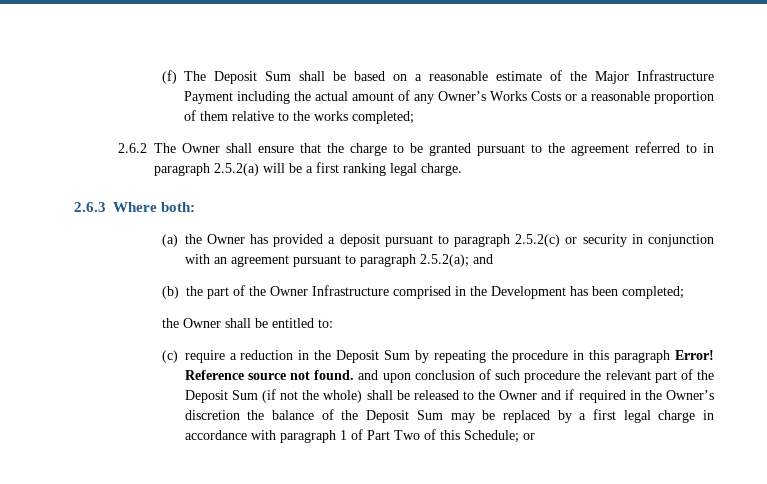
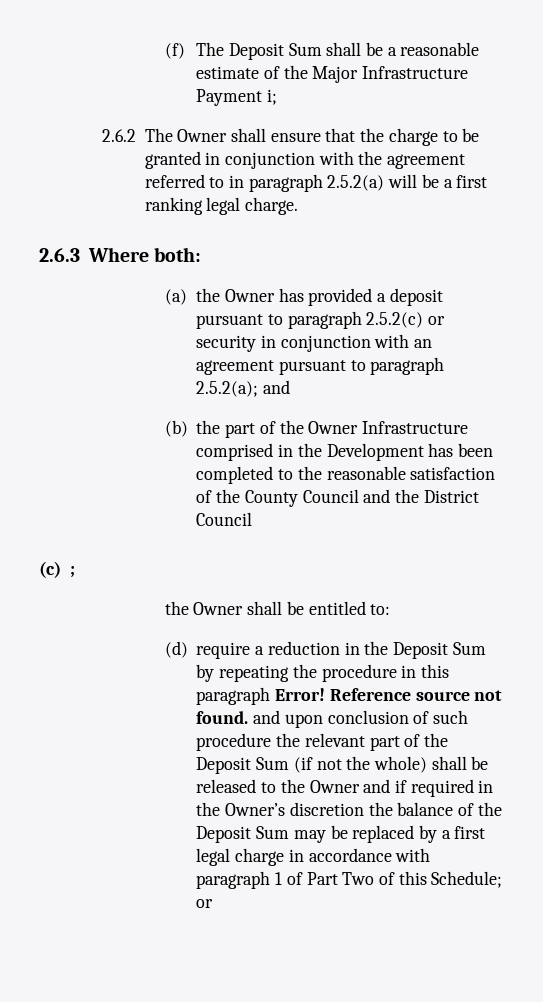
- (f) The Deposit Sum shall be based on a reasonable estimate of the Major Infrastructure Payment including the actual amount of any Owner’s Works Costs or a reasonable proportion of them relative to the works completed;
+ (f) The Deposit Sum shall be a reasonable estimate of the Major Infrastructure Payment i;
- 2.6.2 The Owner shall ensure that the charge to be granted pursuant to the agreement referred to in paragraph 2.5.2(a) will be a first ranking legal charge.
+ 2.6.2 The Owner shall ensure that the charge to be granted in conjunction with the agreement referred to in paragraph 2.5.2(a) will be a first ranking legal charge.
- (b) the part of the Owner Infrastructure comprised in the Development has been completed;
+ (b) the part of the Owner Infrastructure comprised in the Development has been completed to the reasonable satisfaction of the County Council and the District Council
+ (c) ;
- (c) require a reduction in the Deposit Sum by repeating the procedure in this paragraph Error!
+ (d) require a reduction in the Deposit Sum by repeating the procedure in this paragraph Error!

